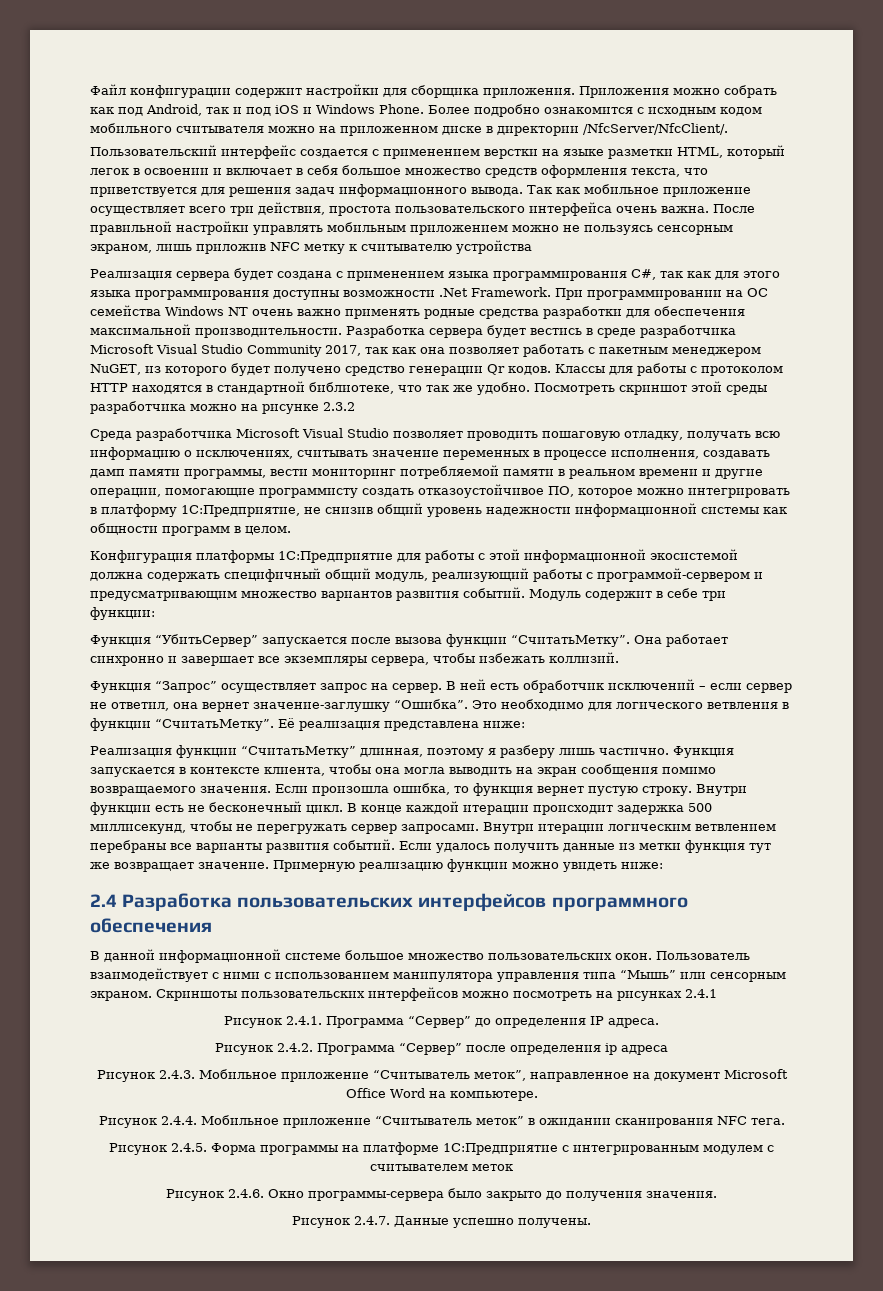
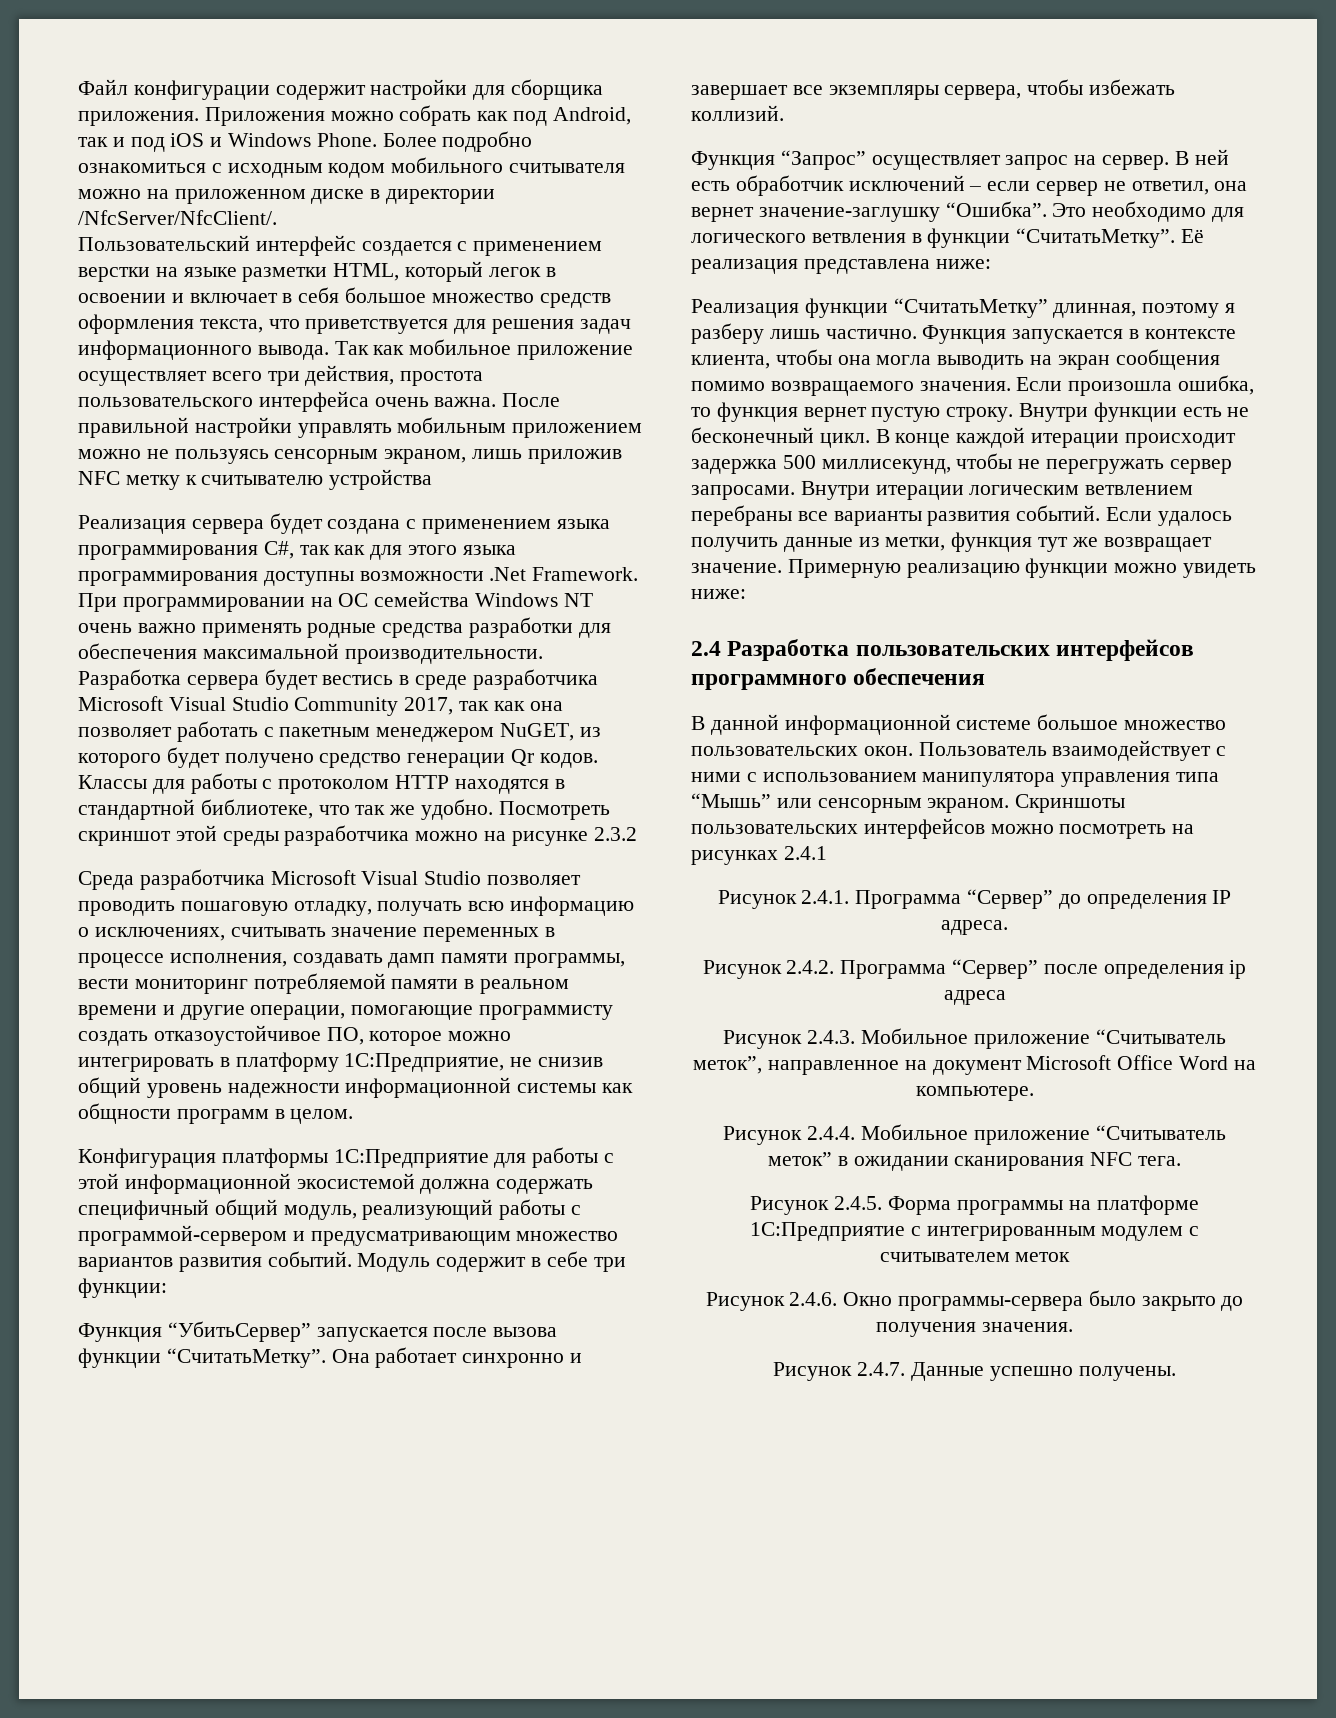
- Более подробно ознакомится с исходным кодом мобильного считывателя можно на приложенном диске в директории /NfcServer/NfcClient/.
+ Более подробно ознакомиться с исходным кодом мобильного считывателя можно на приложенном диске в директории /NfcServer/NfcClient/.
- Если удалось получить данные из метки функция тут же возвращает значение.
+ Если удалось получить данные из метки, функция тут же возвращает значение.

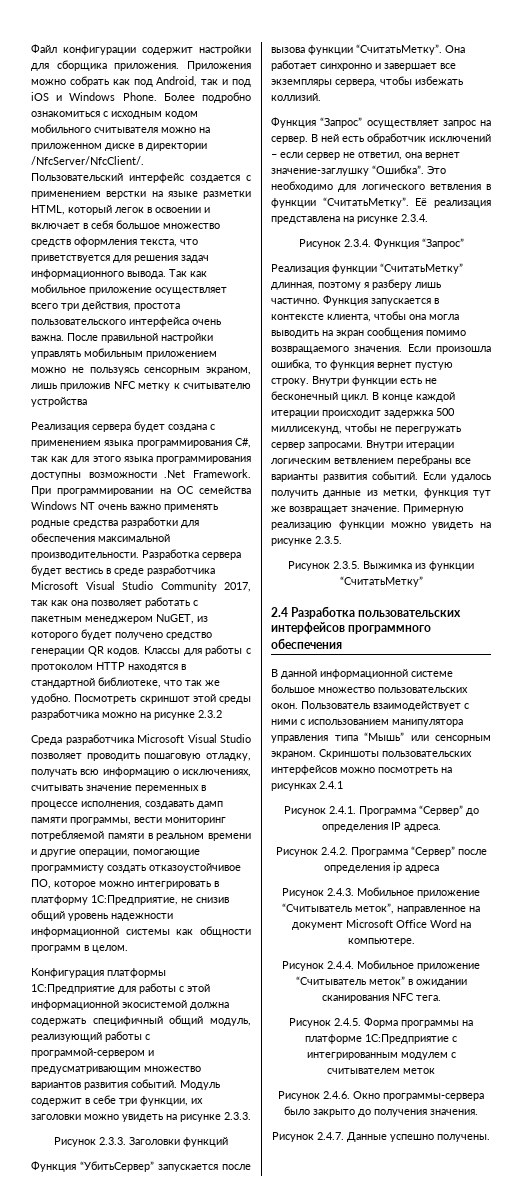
- Разработка сервера будет вестись в среде разработчика Microsoft Visual Studio Community 2017, так как она позволяет работать с пакетным менеджером NuGET, из которого будет получено средство генерации Qr кодов.
+ Разработка сервера будет вестись в среде разработчика Microsoft Visual Studio Community 2017, так как она позволяет работать с пакетным менеджером NuGET, из которого будет получено средство генерации QR кодов.
- Модуль содержит в себе три функции:
+ Модуль содержит в себе три функции, их заголовки можно увидеть на рисунке 2.3.3.
+ Рисунок 2.3.3. Заголовки функций
- Её реализация представлена ниже:
+ Её реализация представлена на рисунке 2.3.4.
+ Рисунок 2.3.4. Функция “Запрос”
- Примерную реализацию функции можно увидеть ниже:
+ Примерную реализацию функции можно увидеть на рисунке 2.3.5.
+ Рисунок 2.3.5. Выжимка из функции “СчитатьМетку”

